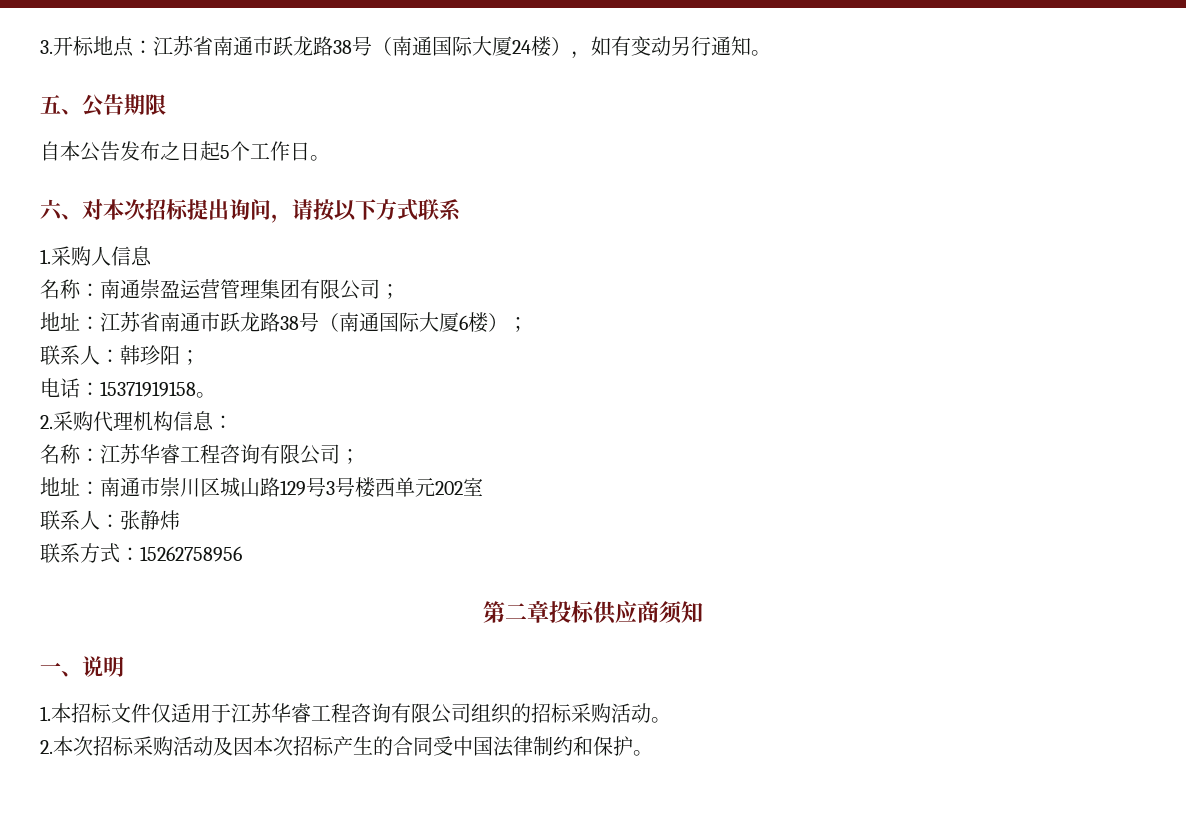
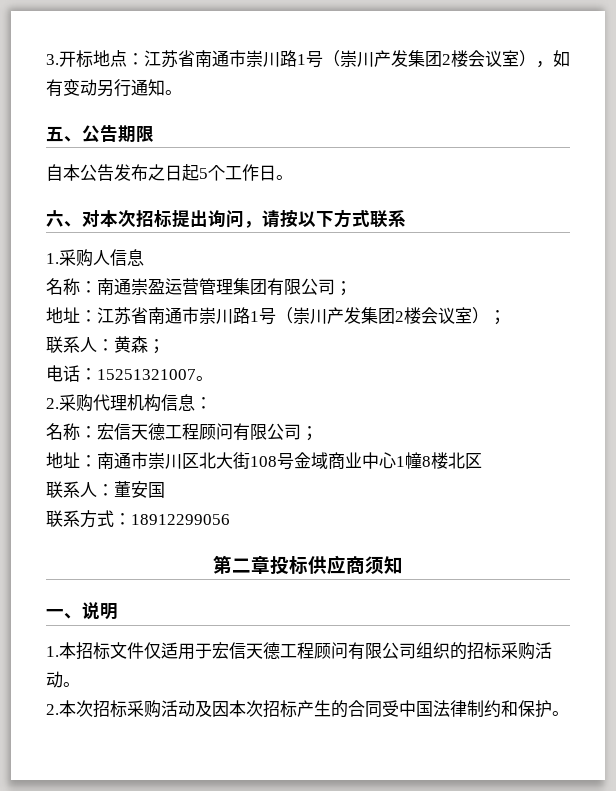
- 3.开标地点：江苏省南通市跃龙路38号（南通国际大厦24楼），如有变动另行通知。
+ 3.开标地点：江苏省南通市崇川路1号（崇川产发集团2楼会议室），如有变动另行通知。
- 地址：江苏省南通市跃龙路38号（南通国际大厦6楼）；
+ 地址：江苏省南通市崇川路1号（崇川产发集团2楼会议室）；
- 联系人：韩珍阳；
+ 联系人：黄森；
- 电话：15371919158。
+ 电话：15251321007。
- 名称：江苏华睿工程咨询有限公司；
+ 名称：宏信天德工程顾问有限公司；
- 地址：南通市崇川区城山路129号3号楼西单元202室
- 联系人：张静炜
+ 地址：南通市崇川区北大街108号金域商业中心1幢8楼北区
+ 联系人：董安国
- 联系方式：15262758956
+ 联系方式：18912299056
- 1.本招标文件仅适用于江苏华睿工程咨询有限公司组织的招标采购活动。
+ 1.本招标文件仅适用于宏信天德工程顾问有限公司组织的招标采购活动。

